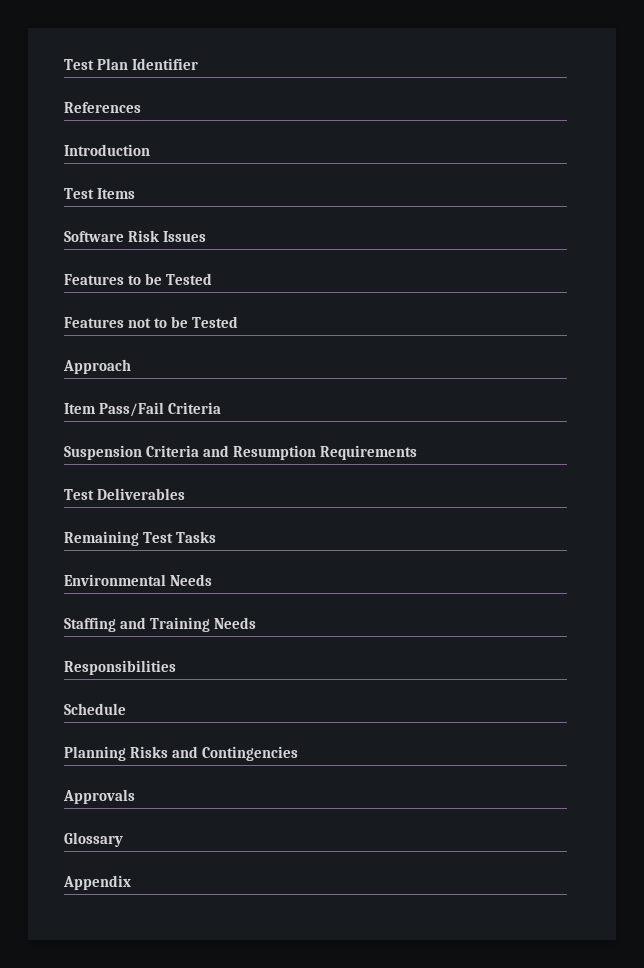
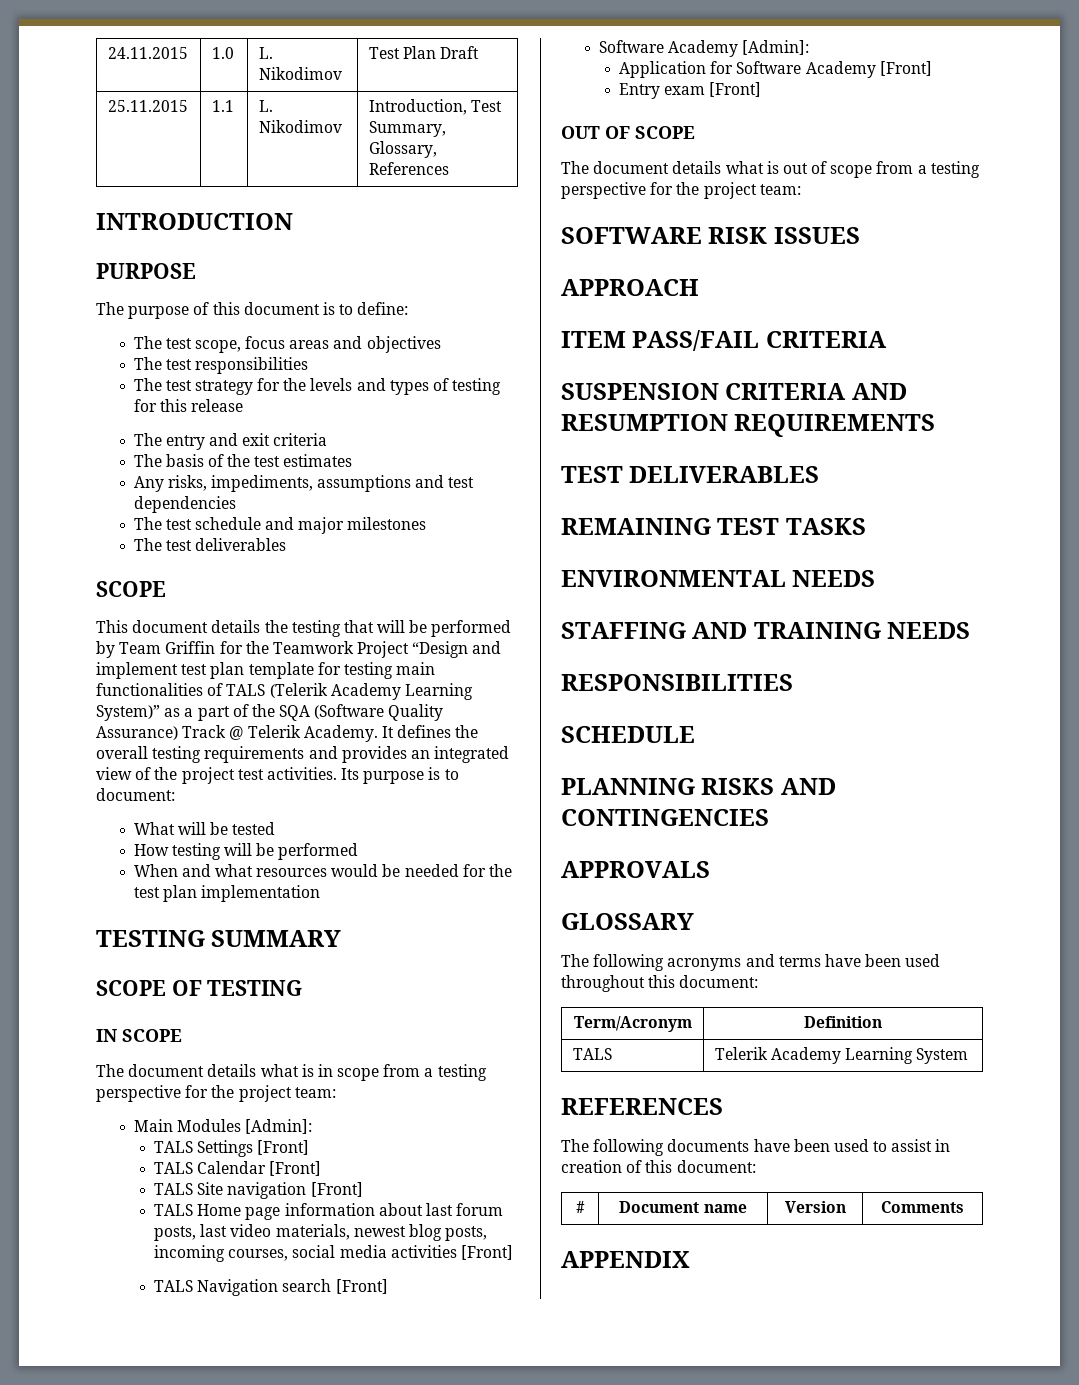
- Test Plan Identifier
- References
- Introduction
- Test Items
- Software Risk Issues
- Features to be Tested
- Features not to be Tested
- Approach
- Item Pass/Fail Criteria
- Suspension Criteria and Resumption Requirements
- Test Deliverables
- Remaining Test Tasks
- Environmental Needs
- Staffing and Training Needs
- Responsibilities
- Schedule
- Planning Risks and Contingencies
- Approvals
- Glossary
- Appendix
+ 24.11.2015 | 1.0 | L. Nikodimov | Test Plan Draft
+ 25.11.2015 | 1.1 | L. Nikodimov | Introduction, Test Summary, Glossary, References
+ INTRODUCTION
+ PURPOSE
+ The purpose of this document is to define:
+ The test scope, focus areas and objectives
+ The test responsibilities
+ The test strategy for the levels and types of testing for this release
+ The entry and exit criteria
+ The basis of the test estimates
+ Any risks, impediments, assumptions and test dependencies
+ The test schedule and major milestones
+ The test deliverables
+ SCOPE
+ This document details the testing that will be performed by Team Griffin for the Teamwork Project “Design and implement test plan template for testing main functionalities of TALS (Telerik Academy Learning System)” as a part of the SQA (Software Quality Assurance) Track @ Telerik Academy. It defines the overall testing requirements and provides an integrated view of the project test activities. Its purpose is to document:
+ What will be tested
+ How testing will be performed
+ When and what resources would be needed for the test plan implementation
+ TESTING SUMMARY
+ SCOPE OF TESTING
+ IN SCOPE
+ The document details what is in scope from a testing perspective for the project team:
+ Main Modules [Admin]:
+ TALS Settings [Front]
+ TALS Calendar [Front]
+ TALS Site navigation [Front]
+ TALS Home page information about last forum posts, last video materials, newest blog posts, incoming courses, social media activities [Front]
+ TALS Navigation search [Front]
+ Software Academy [Admin]:
+ Application for Software Academy [Front]
+ Entry exam [Front]
+ OUT OF SCOPE
+ The document details what is out of scope from a testing perspective for the project team:
+ SOFTWARE RISK ISSUES
+ APPROACH
+ ITEM PASS/FAIL CRITERIA
+ SUSPENSION CRITERIA AND RESUMPTION REQUIREMENTS
+ TEST DELIVERABLES
+ REMAINING TEST TASKS
+ ENVIRONMENTAL NEEDS
+ STAFFING AND TRAINING NEEDS
+ RESPONSIBILITIES
+ SCHEDULE
+ PLANNING RISKS AND CONTINGENCIES
+ APPROVALS
+ GLOSSARY
+ The following acronyms and terms have been used throughout this document:
+ Term/Acronym | Definition
+ TALS | Telerik Academy Learning System
+ REFERENCES
+ The following documents have been used to assist in creation of this document:
+ # | Document name | Version | Comments
+ APPENDIX

